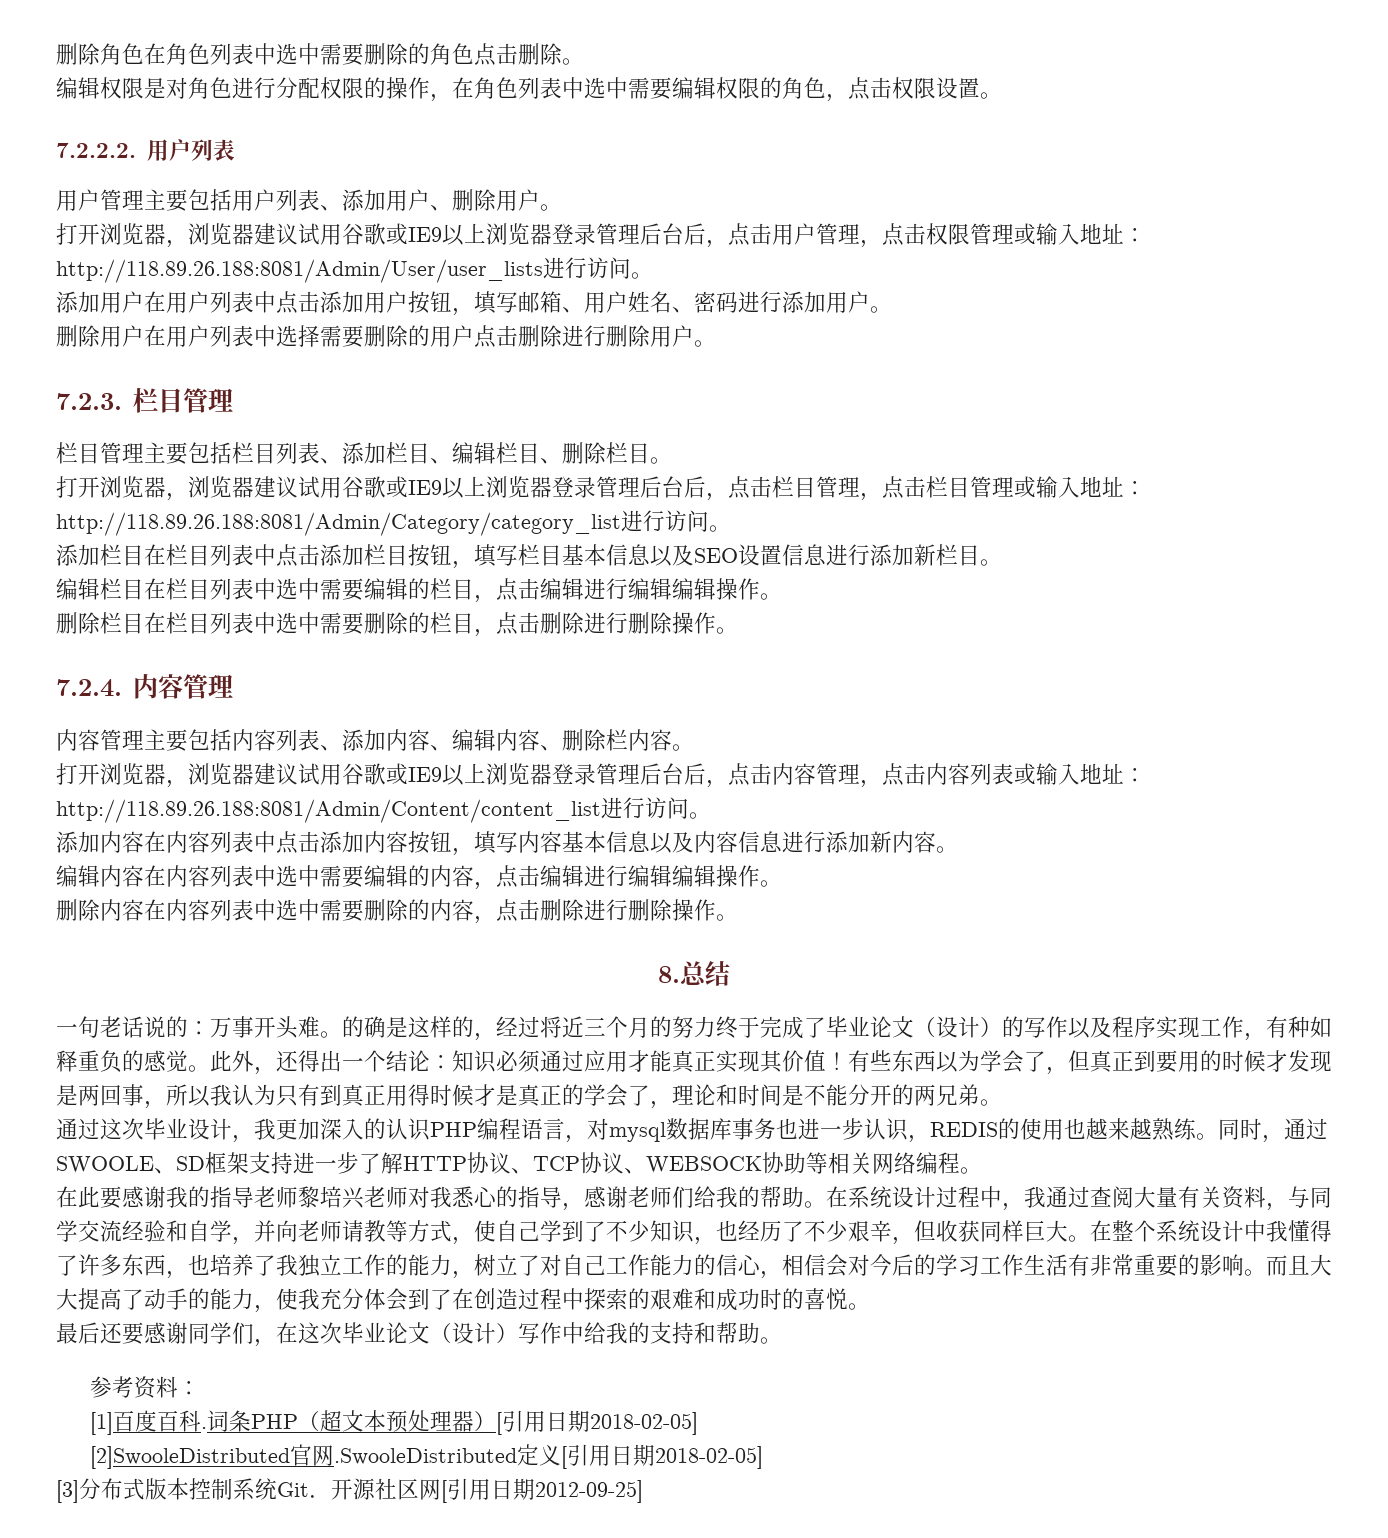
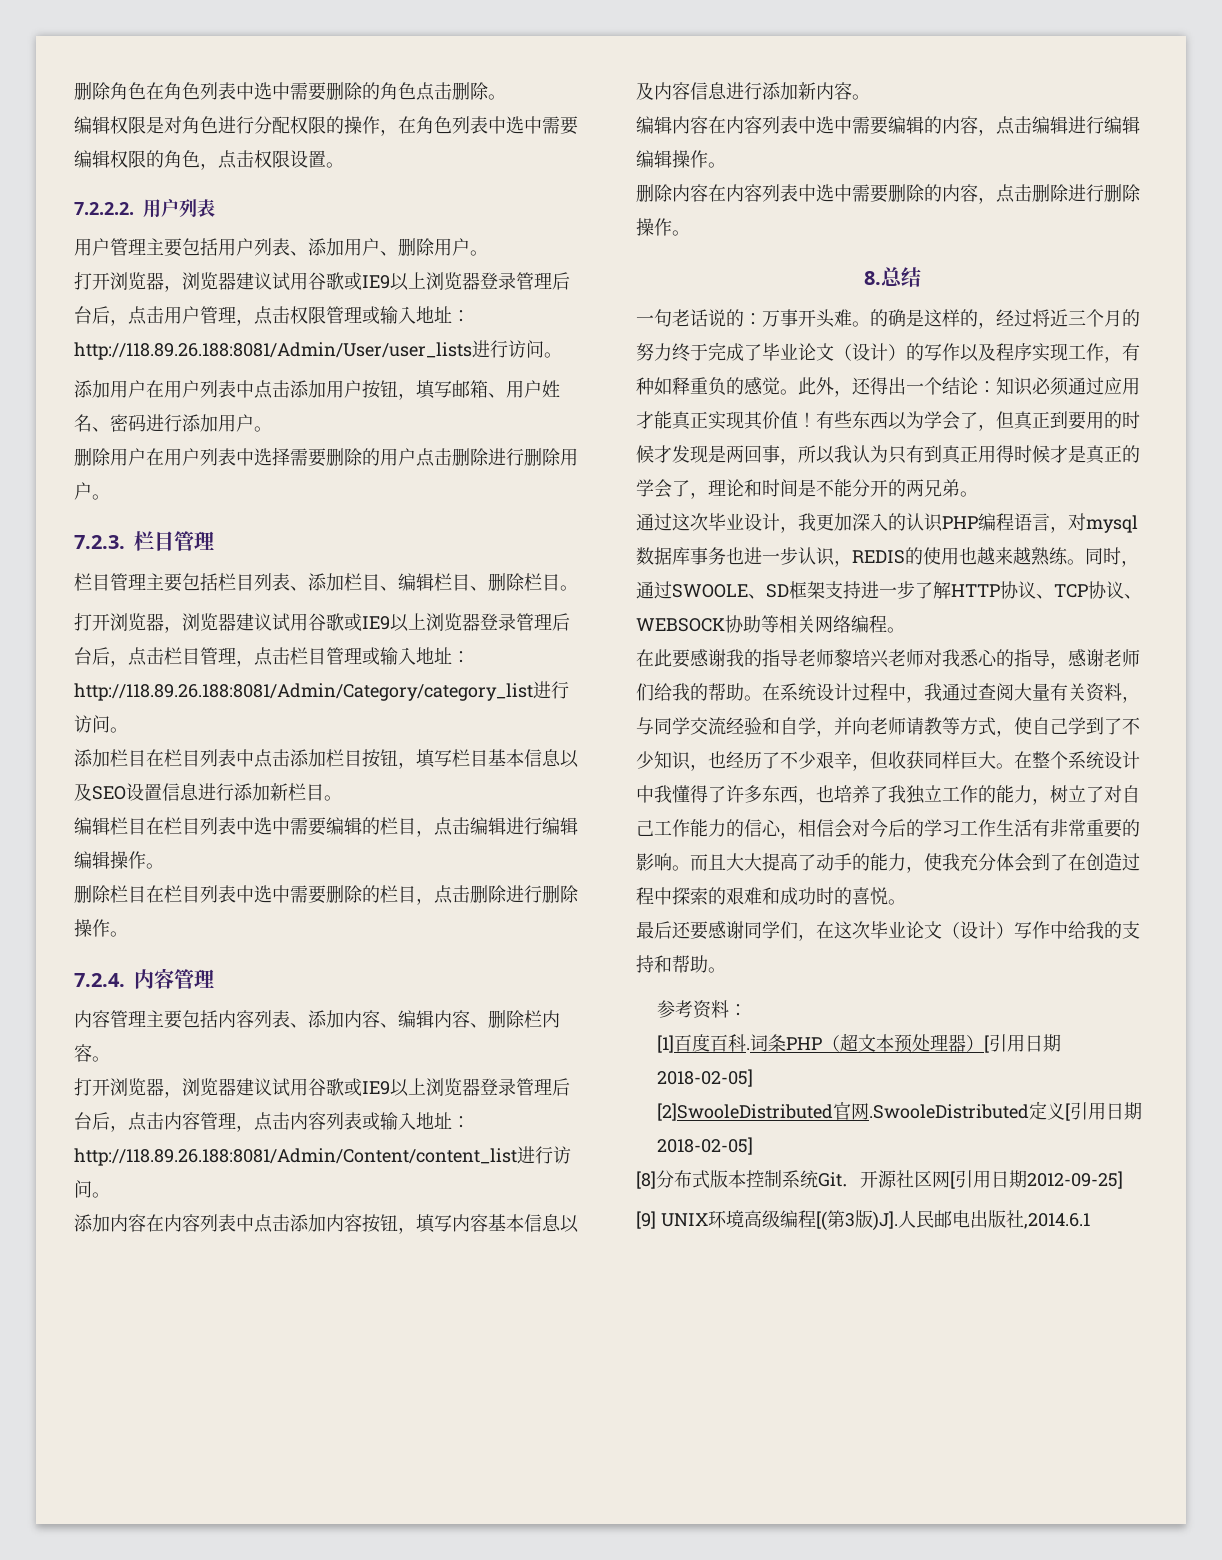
- [3]分布式版本控制系统Git．开源社区网[引用日期2012-09-25]
+ [8]分布式版本控制系统Git．开源社区网[引用日期2012-09-25]
+ [9] UNIX环境高级编程[(第3版)J].人民邮电出版社,2014.6.1

